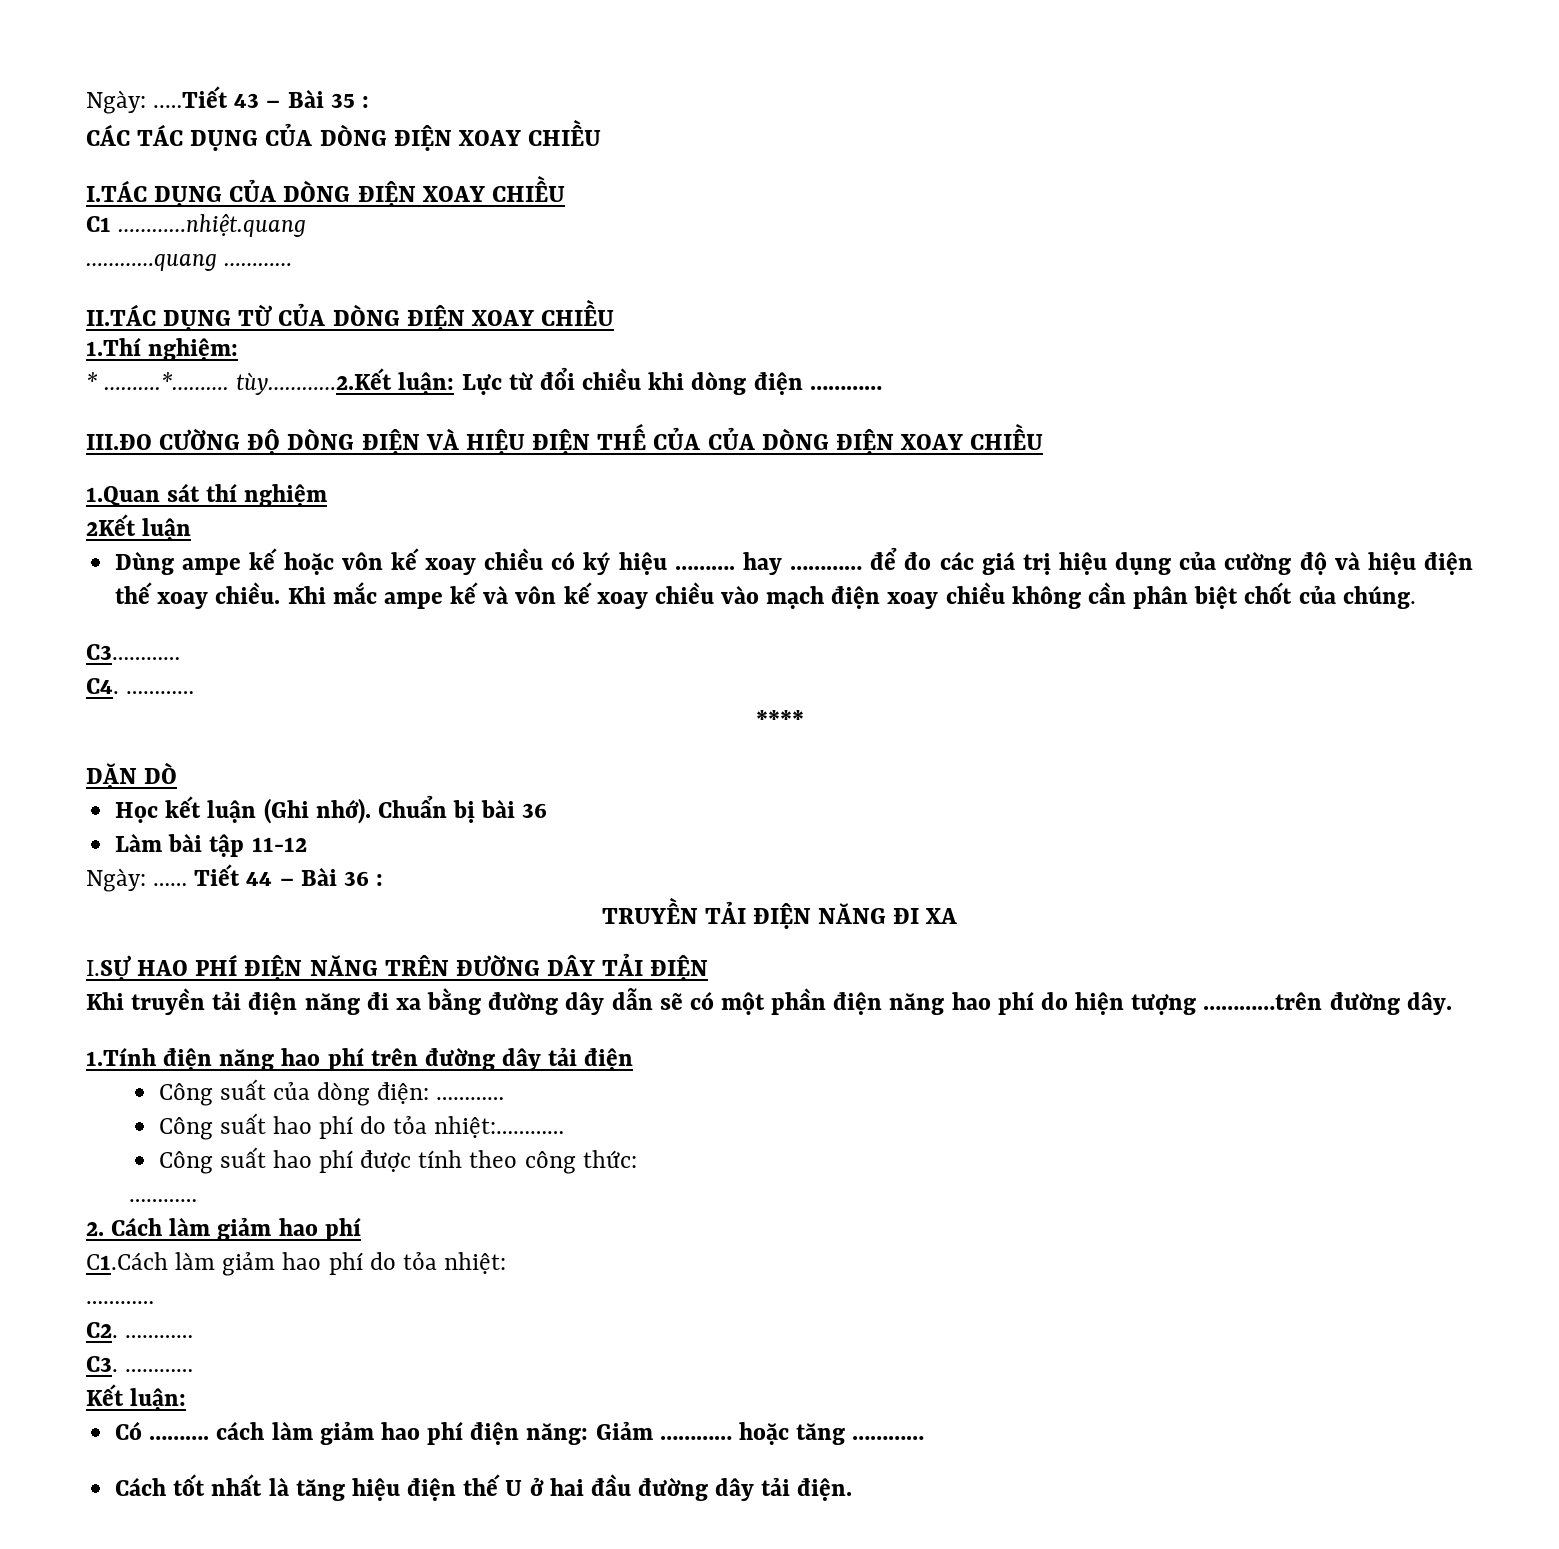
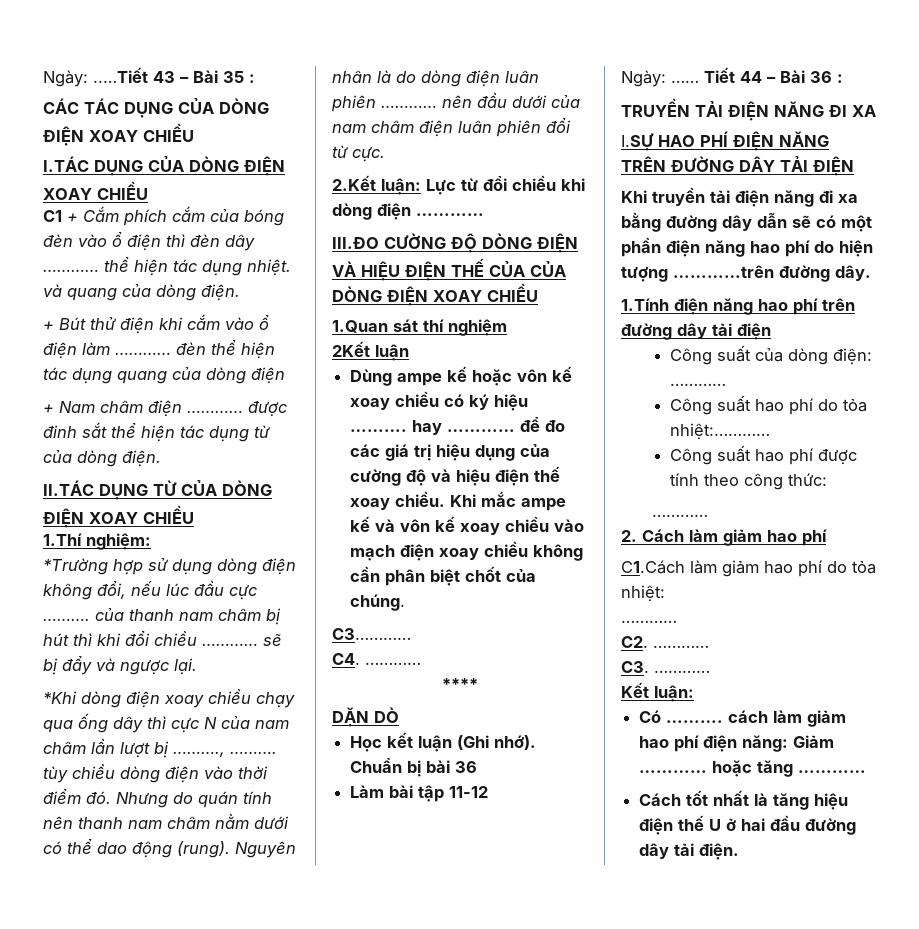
- C1 …………nhiệt.quang
- …………quang …………
+ C1 + Cắm phích cắm của bóng đèn vào ổ điện thì đèn dây ………… thể hiện tác dụng nhiệt. và quang của dòng điện.
+ + Bút thử điện khi cắm vào ổ điện làm ………… đèn thể hiện tác dụng quang của dòng điện
+ + Nam châm điện ………… được đinh sắt thể hiện tác dụng từ của dòng điện.
- * ……….*………. tùy…………2.Kết luận: Lực từ đổi chiều khi dòng điện …………
+ *Trường hợp sử dụng dòng điện không đổi, nếu lúc đầu cực ………. của thanh nam châm bị hút thì khi đổi chiều ………… sẽ bị đẩy và ngược lại.
+ *Khi dòng điện xoay chiều chạy qua ống dây thì cực N của nam châm lần lượt bị ………., ………. tùy chiều dòng điện vào thời điểm đó. Nhưng do quán tính nên thanh nam châm nằm dưới có thể dao động (rung). Nguyên nhân là do dòng điện luân phiên ………… nên đầu dưới của nam châm điện luân phiên đổi từ cực.
+ 2.Kết luận: Lực từ đổi chiều khi dòng điện …………

